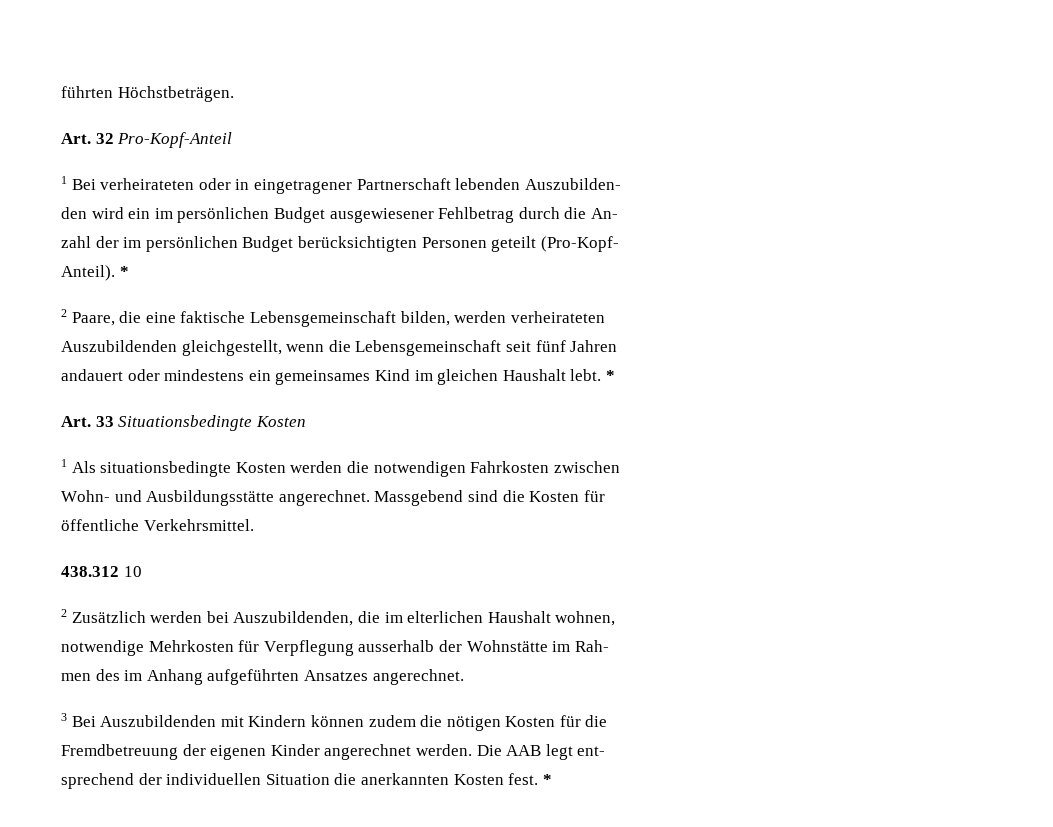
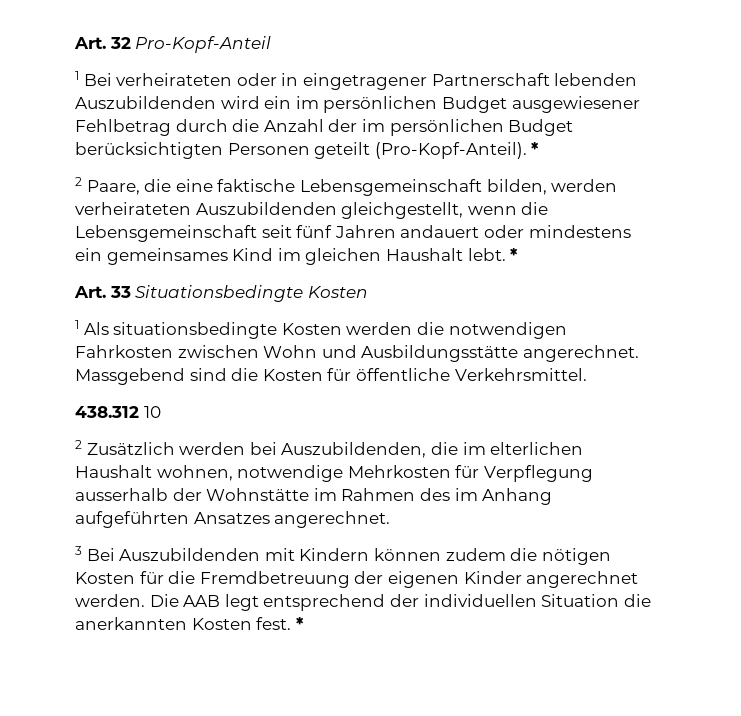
- führten Höchstbeträgen.
- 1 Bei verheirateten oder in eingetragener Partnerschaft lebenden Auszubilden-
- den wird ein im persönlichen Budget ausgewiesener Fehlbetrag durch die An-
- zahl der im persönlichen Budget berücksichtigten Personen geteilt (Pro-Kopf-
- Anteil).
+ 1 Bei verheirateten oder in eingetragener Partnerschaft lebenden Auszubildenden wird ein im persönlichen Budget ausgewiesener Fehlbetrag durch die Anzahl der im persönlichen Budget berücksichtigten Personen geteilt (Pro-Kopf-Anteil).
- 2 Paare, die eine faktische Lebensgemeinschaft bilden, werden verheirateten
- Auszubildenden gleichgestellt, wenn die Lebensgemeinschaft seit fünf Jahren
- andauert oder mindestens ein gemeinsames Kind im gleichen Haushalt lebt.
+ 2 Paare, die eine faktische Lebensgemeinschaft bilden, werden verheirateten Auszubildenden gleichgestellt, wenn die Lebensgemeinschaft seit fünf Jahren andauert oder mindestens ein gemeinsames Kind im gleichen Haushalt lebt.
- 1 Als situationsbedingte Kosten werden die notwendigen Fahrkosten zwischen
- Wohn- und Ausbildungsstätte angerechnet.
+ 1 Als situationsbedingte Kosten werden die notwendigen Fahrkosten zwischen Wohn und Ausbildungsstätte angerechnet.
- Massgebend sind die Kosten für
- öffentliche Verkehrsmittel.
+ Massgebend sind die Kosten für öffentliche Verkehrsmittel.
- 2 Zusätzlich werden bei Auszubildenden, die im elterlichen Haushalt wohnen,
- notwendige Mehrkosten für Verpflegung ausserhalb der Wohnstätte im Rah-
- men des im Anhang aufgeführten Ansatzes angerechnet.
+ 2 Zusätzlich werden bei Auszubildenden, die im elterlichen Haushalt wohnen, notwendige Mehrkosten für Verpflegung ausserhalb der Wohnstätte im Rahmen des im Anhang aufgeführten Ansatzes angerechnet.
- 3 Bei Auszubildenden mit Kindern können zudem die nötigen Kosten für die
- Fremdbetreuung der eigenen Kinder angerechnet werden.
+ 3 Bei Auszubildenden mit Kindern können zudem die nötigen Kosten für die Fremdbetreuung der eigenen Kinder angerechnet werden.
- Die AAB legt ent-
- sprechend der individuellen Situation die anerkannten Kosten fest.
+ Die AAB legt entsprechend der individuellen Situation die anerkannten Kosten fest.

